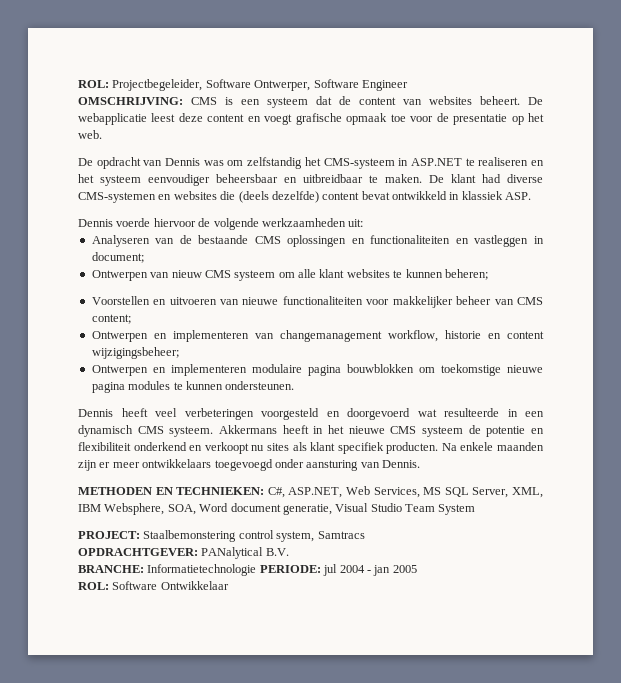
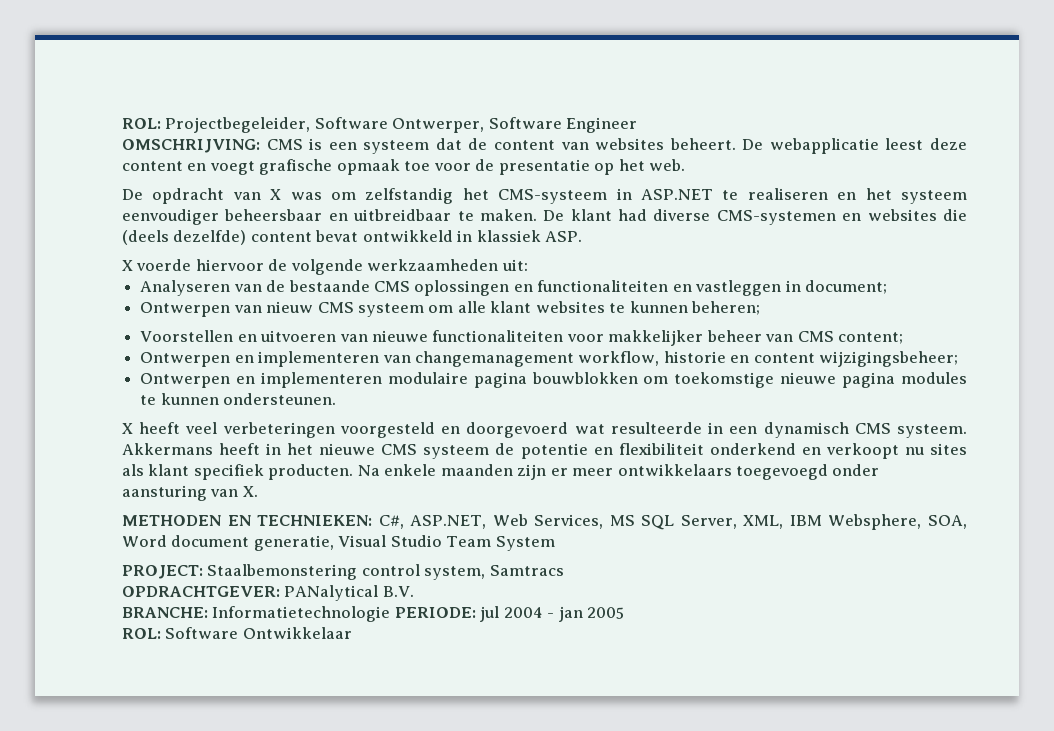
- De opdracht van Dennis was om zelfstandig het CMS-systeem in ASP.NET te realiseren en het systeem eenvoudiger beheersbaar en uitbreidbaar te maken.
+ De opdracht van X was om zelfstandig het CMS-systeem in ASP.NET te realiseren en het systeem eenvoudiger beheersbaar en uitbreidbaar te maken.
- Dennis voerde hiervoor de volgende werkzaamheden uit:
+ X voerde hiervoor de volgende werkzaamheden uit:
- Dennis heeft veel verbeteringen voorgesteld en doorgevoerd wat resulteerde in een dynamisch CMS systeem.
+ X heeft veel verbeteringen voorgesteld en doorgevoerd wat resulteerde in een dynamisch CMS systeem.
- Na enkele maanden zijn er meer ontwikkelaars toegevoegd onder aansturing van Dennis.
+ Na enkele maanden zijn er meer ontwikkelaars toegevoegd onder aansturing van X.

